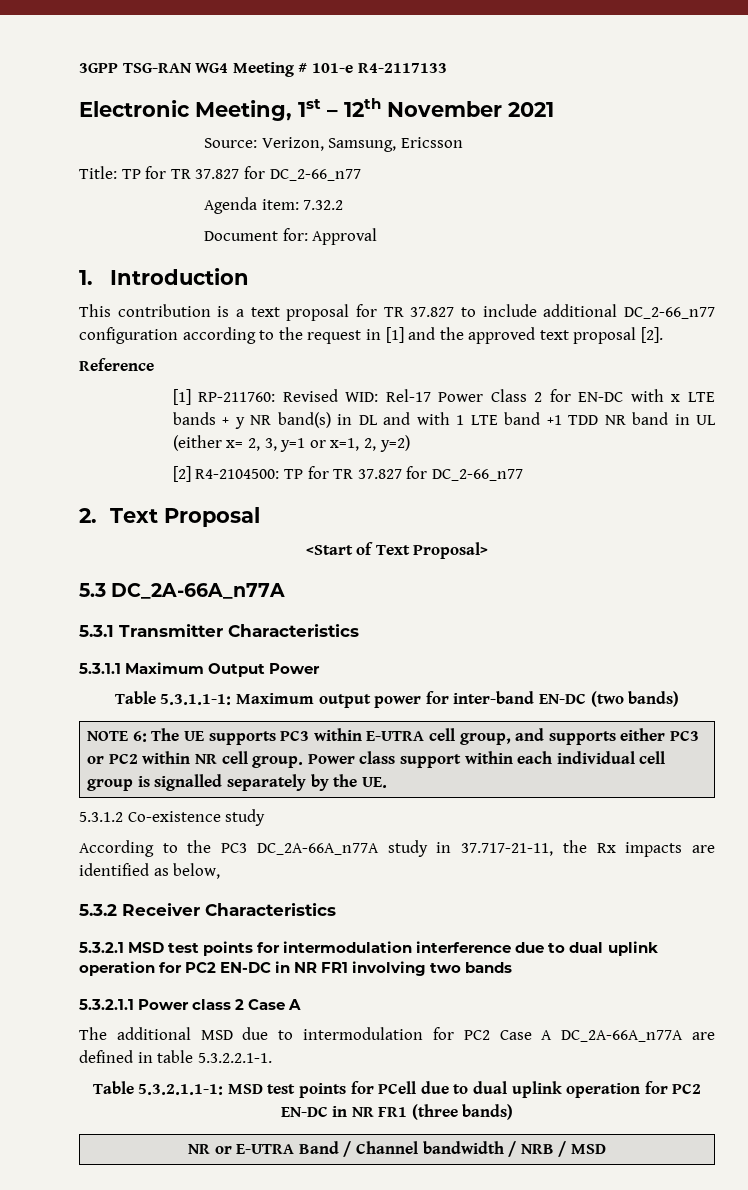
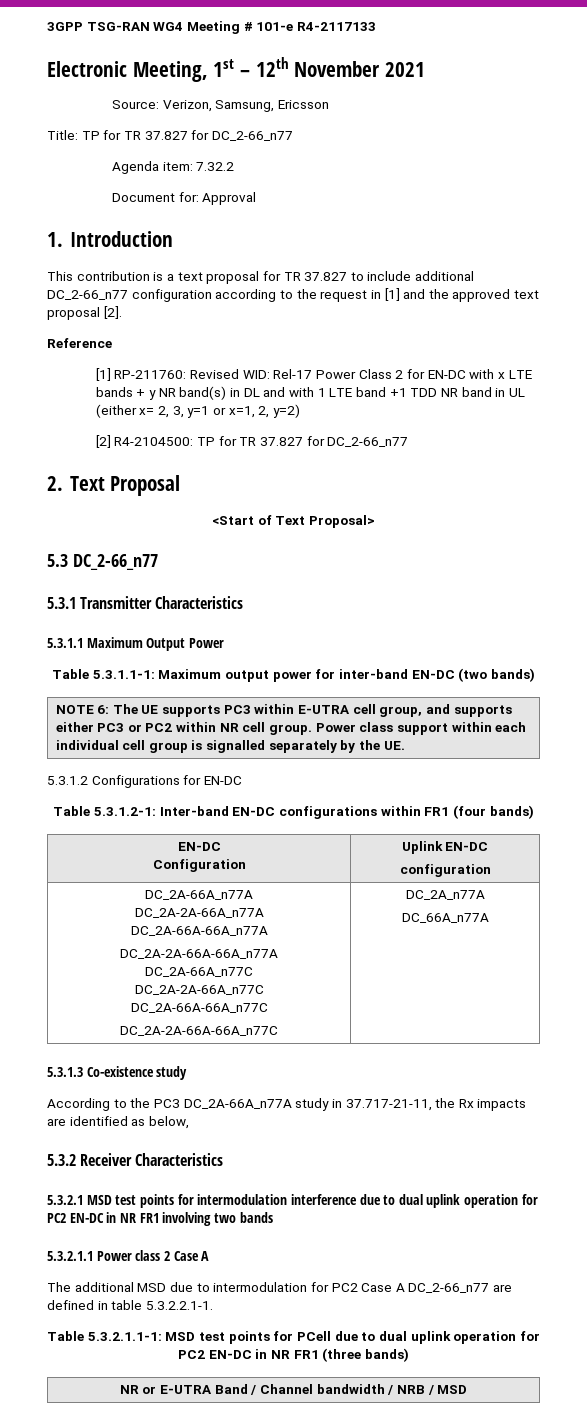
- 5.3 DC_2A-66A_n77A
+ 5.3 DC_2-66_n77
- 5.3.1.2 Co-existence study
+ 5.3.1.2 Configurations for EN-DC
+ Table 5.3.1.2-1: Inter-band EN-DC configurations within FR1 (four bands)
+ EN-DC
+ Configuration | Uplink EN-DC
+ configuration
+ DC_2A-66A_n77A
+ DC_2A-2A-66A_n77A
+ DC_2A-66A-66A_n77A
+ DC_2A-2A-66A-66A_n77A
+ DC_2A-66A_n77C
+ DC_2A-2A-66A_n77C
+ DC_2A-66A-66A_n77C
+ DC_2A-2A-66A-66A_n77C | DC_2A_n77A
+ DC_66A_n77A
+ 5.3.1.3 Co-existence study
- The additional MSD due to intermodulation for PC2 Case A DC_2A-66A_n77A are defined in table 5.3.2.2.1-1.
+ The additional MSD due to intermodulation for PC2 Case A DC_2-66_n77 are defined in table 5.3.2.2.1-1.

